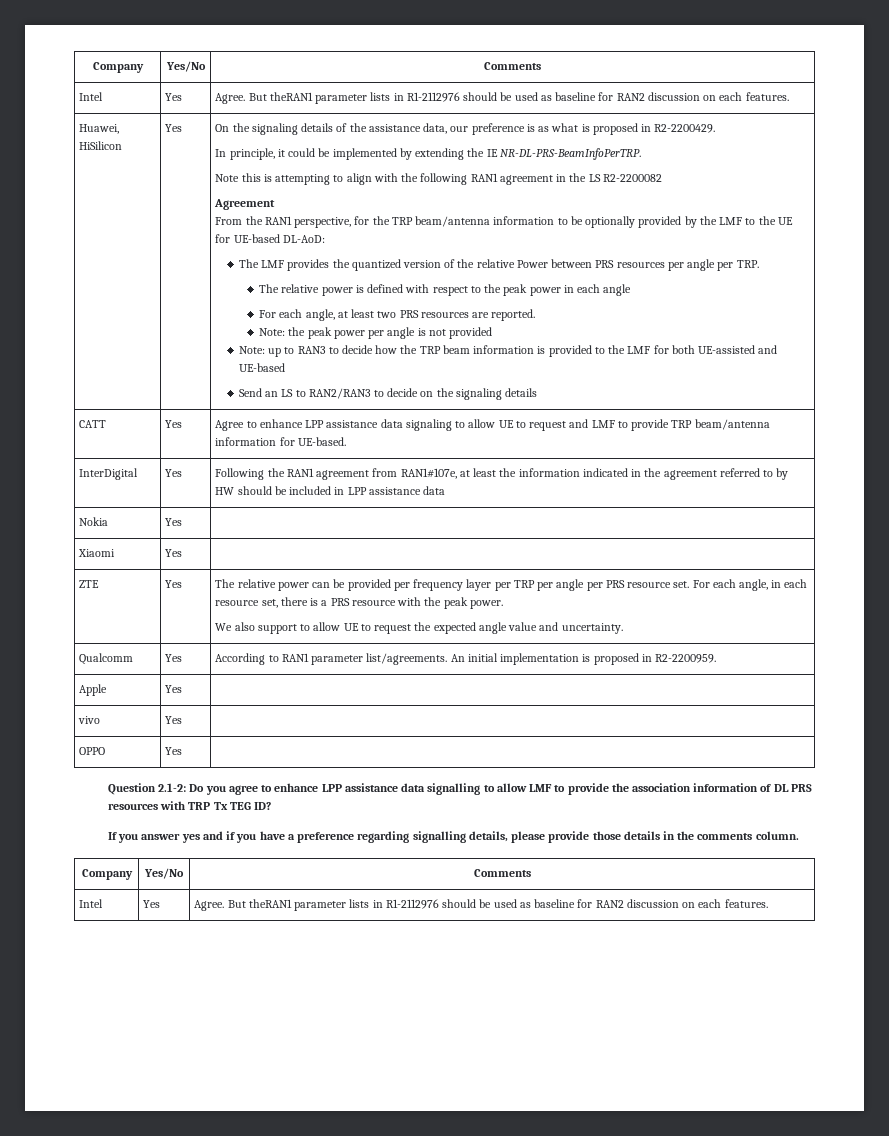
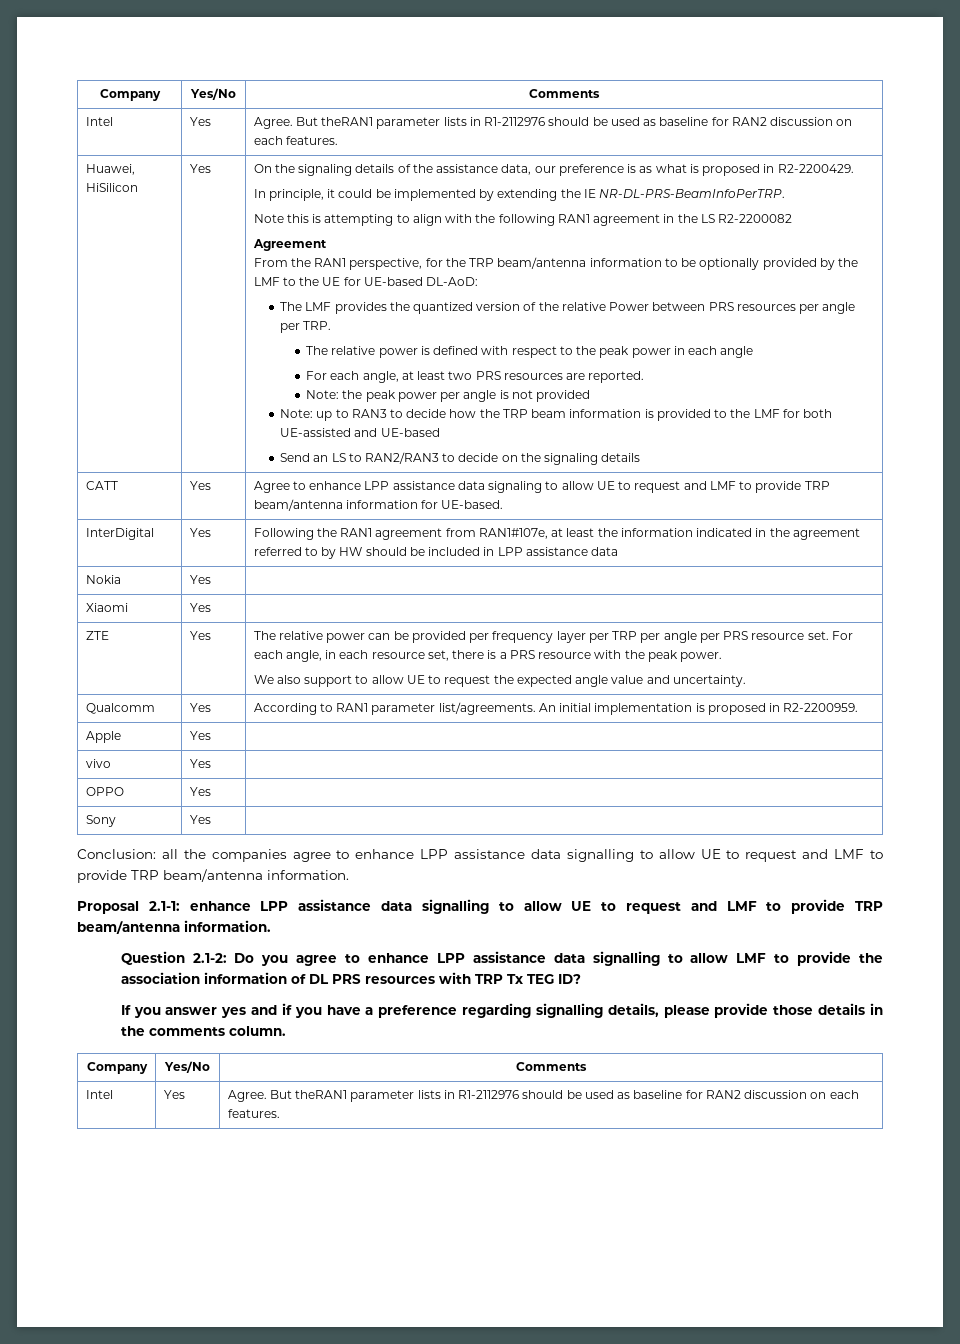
+ Sony | Yes |
+ Conclusion: all the companies agree to enhance LPP assistance data signalling to allow UE to request and LMF to provide TRP beam/antenna information.
+ Proposal 2.1-1: enhance LPP assistance data signalling to allow UE to request and LMF to provide TRP beam/antenna information.

